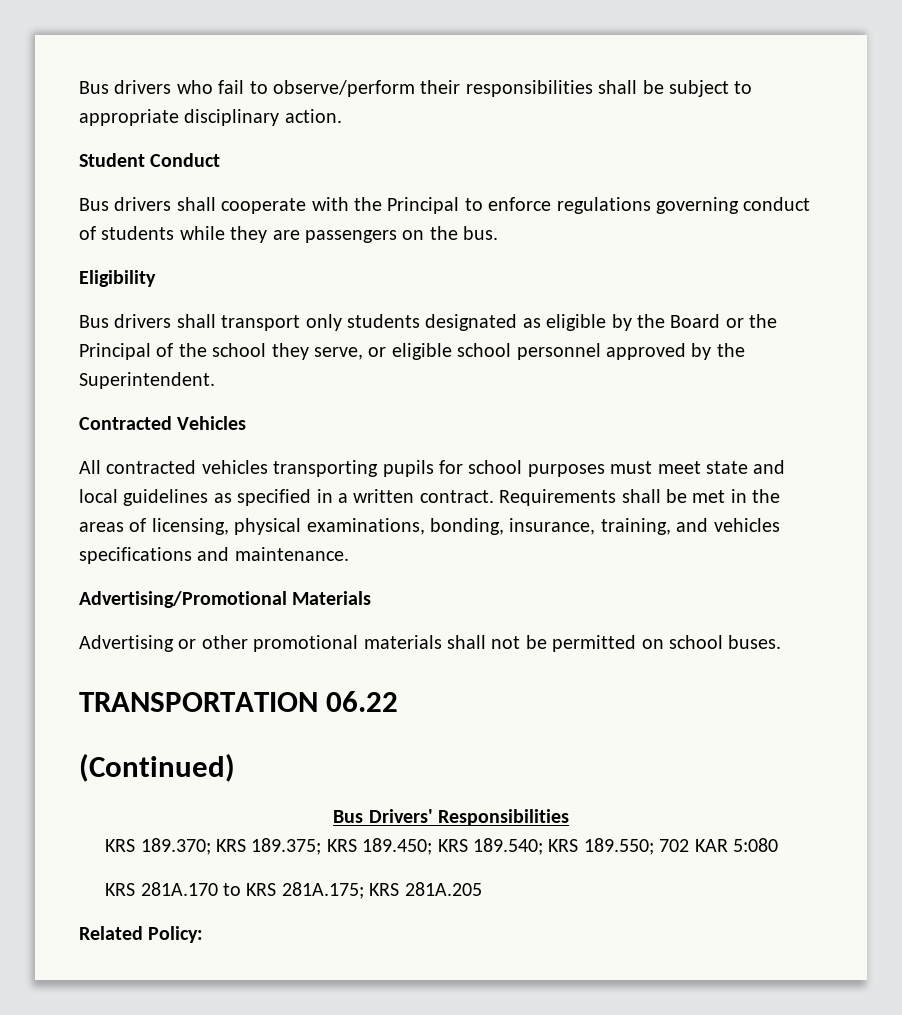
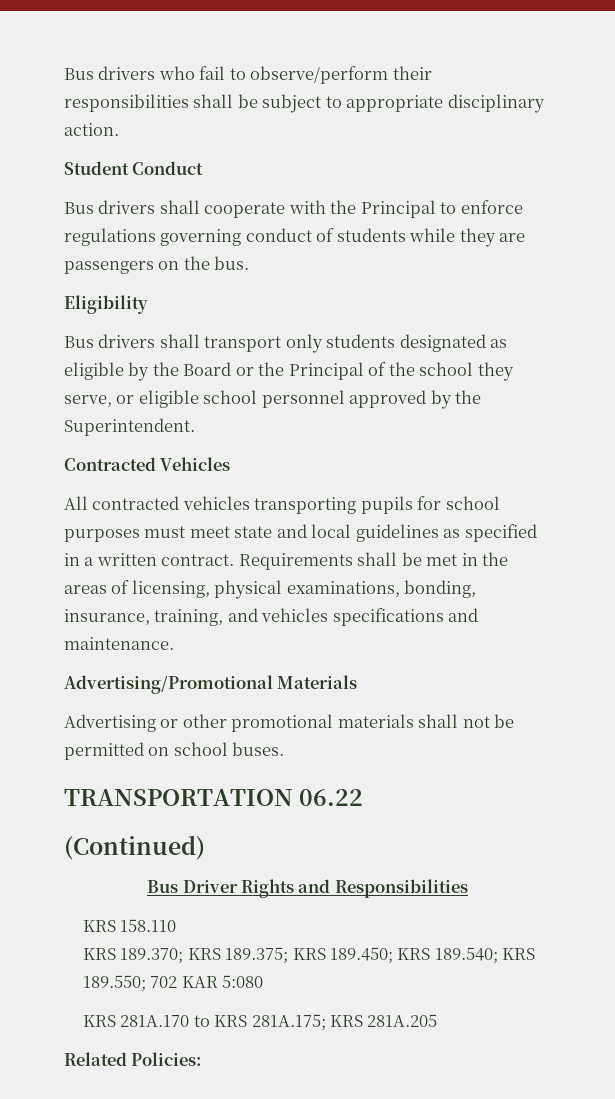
- Bus Drivers' Responsibilities
+ Bus Driver Rights and Responsibilities
+ KRS 158.110
- Related Policy:
+ Related Policies:

